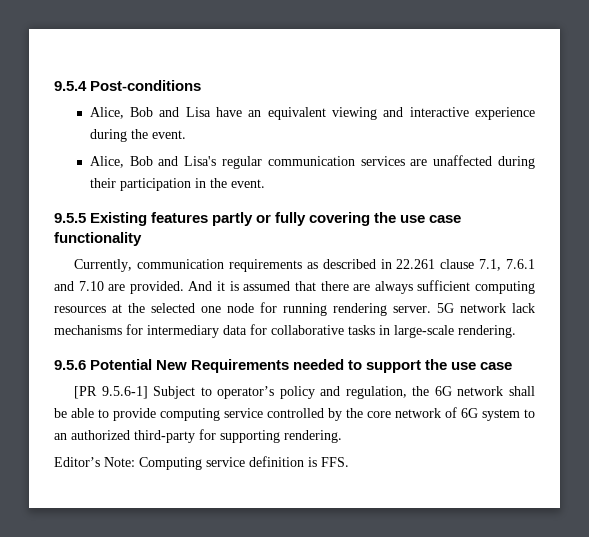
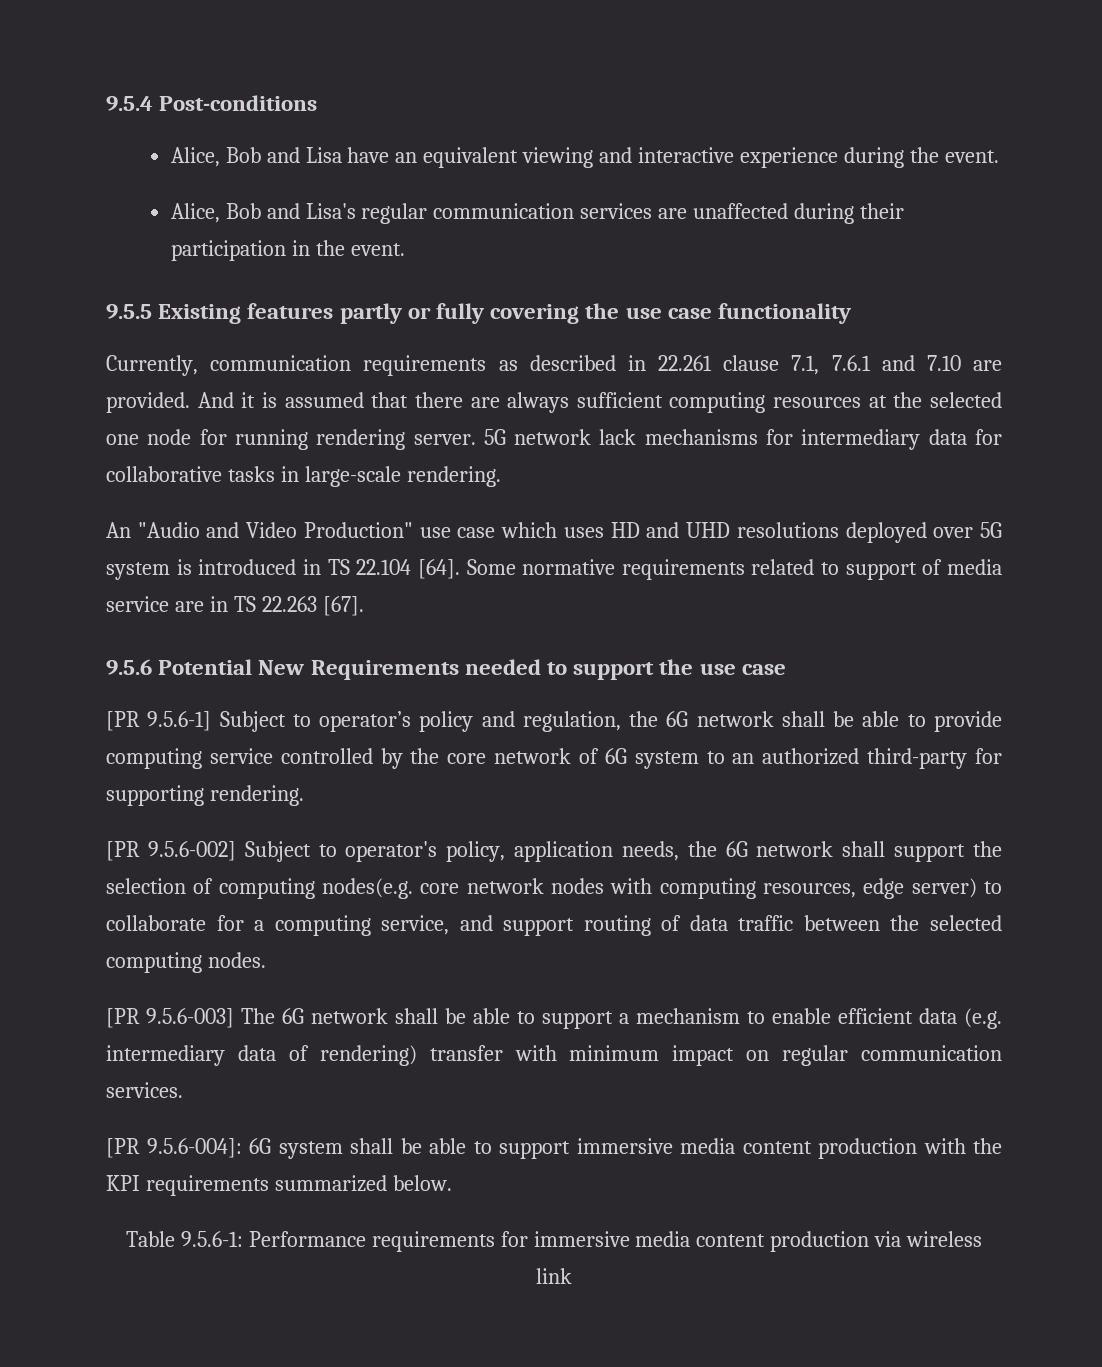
+ An "Audio and Video Production" use case which uses HD and UHD resolutions deployed over 5G system is introduced in TS 22.104 [64]. Some normative requirements related to support of media service are in TS 22.263 [67].
- Editor’s Note: Computing service definition is FFS.
+ [PR 9.5.6-002] Subject to operator's policy, application needs, the 6G network shall support the selection of computing nodes(e.g. core network nodes with computing resources, edge server) to collaborate for a computing service, and support routing of data traffic between the selected computing nodes.
+ [PR 9.5.6-003] The 6G network shall be able to support a mechanism to enable efficient data (e.g. intermediary data of rendering) transfer with minimum impact on regular communication services.
+ [PR 9.5.6-004]: 6G system shall be able to support immersive media content production with the KPI requirements summarized below.
+ Table 9.5.6-1: Performance requirements for immersive media content production via wireless link

